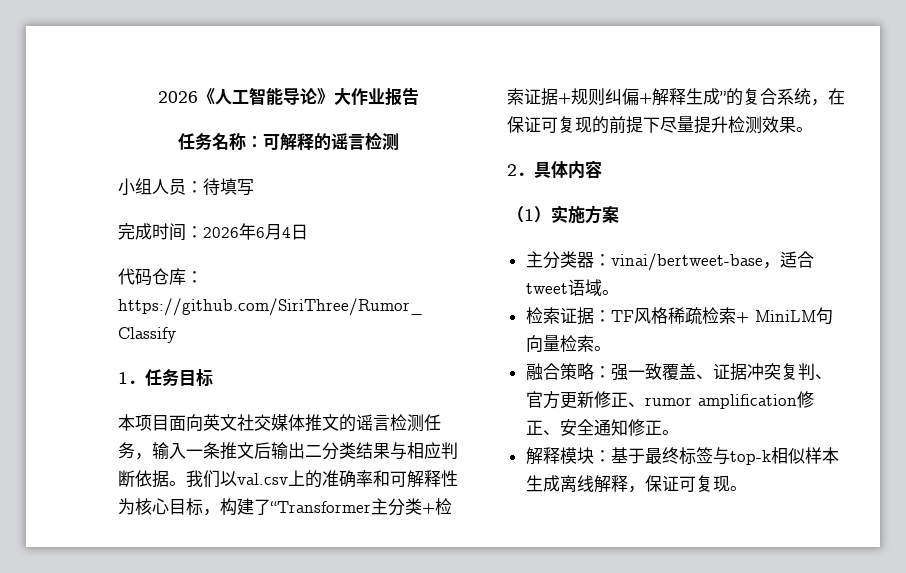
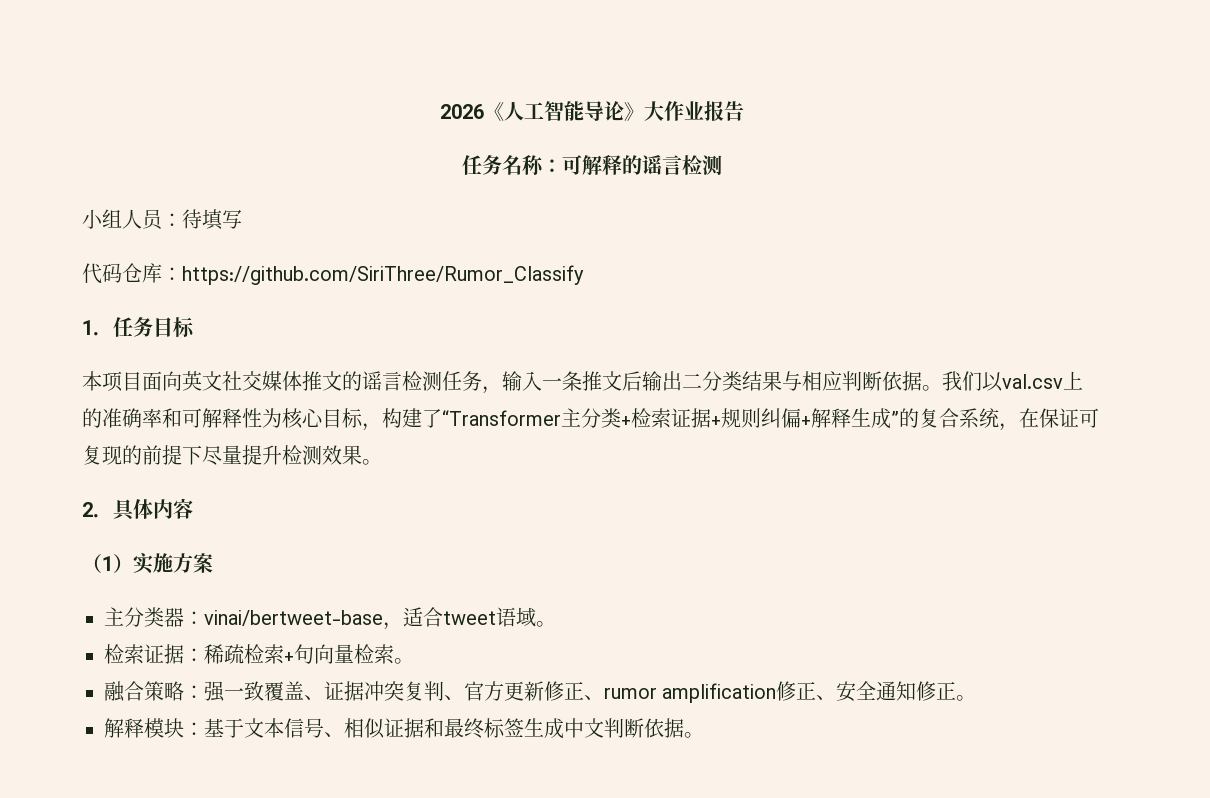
- 完成时间：2026年6月4日
- 检索证据：TF风格稀疏检索+ MiniLM句向量检索。
+ 检索证据：稀疏检索+句向量检索。
- 解释模块：基于最终标签与top-k相似样本生成离线解释，保证可复现。
+ 解释模块：基于文本信号、相似证据和最终标签生成中文判断依据。

